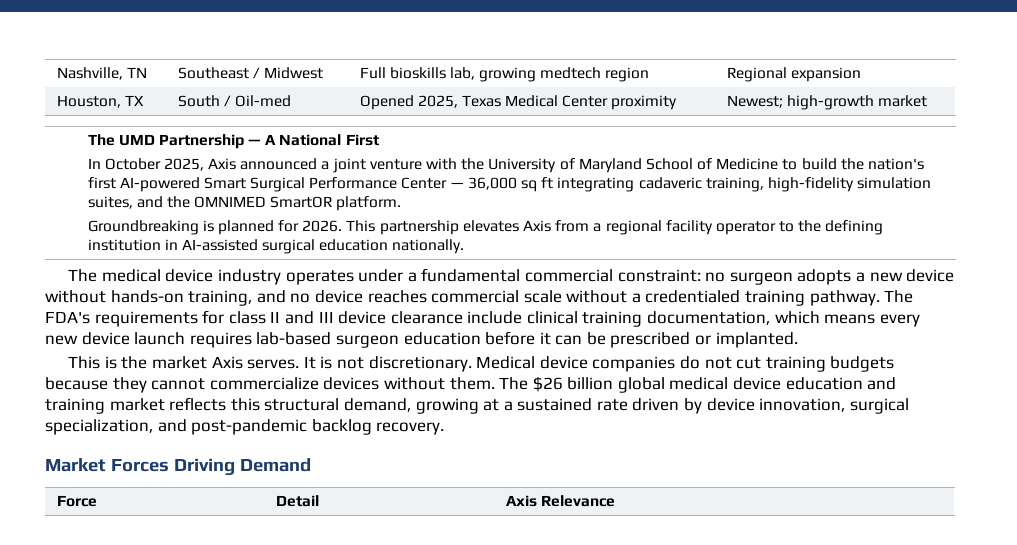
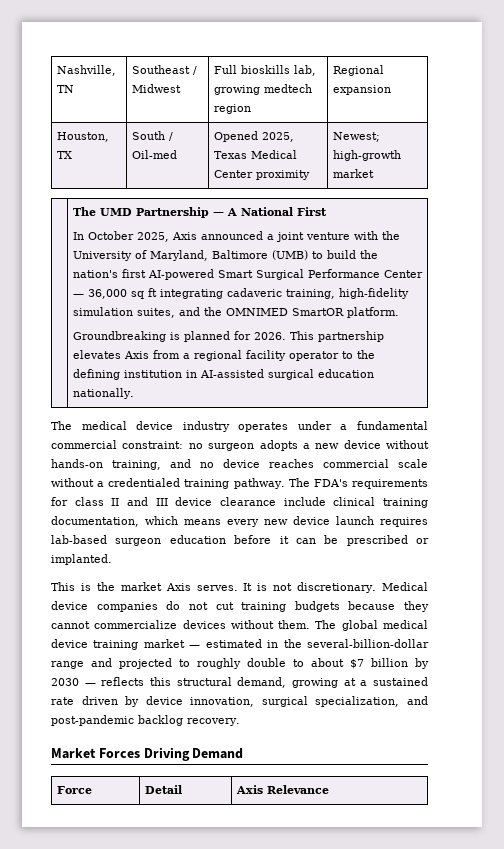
- In October 2025, Axis announced a joint venture with the University of Maryland School of Medicine to build the nation's first AI-powered Smart Surgical Performance Center — 36,000 sq ft integrating cadaveric training, high-fidelity simulation suites, and the OMNIMED SmartOR platform.
+ In October 2025, Axis announced a joint venture with the University of Maryland, Baltimore (UMB) to build the nation's first AI-powered Smart Surgical Performance Center — 36,000 sq ft integrating cadaveric training, high-fidelity simulation suites, and the OMNIMED SmartOR platform.
- The $26 billion global medical device education and training market reflects this structural demand, growing at a sustained rate driven by device innovation, surgical specialization, and post-pandemic backlog recovery.
+ The global medical device training market — estimated in the several-billion-dollar range and projected to roughly double to about $7 billion by 2030 — reflects this structural demand, growing at a sustained rate driven by device innovation, surgical specialization, and post-pandemic backlog recovery.

